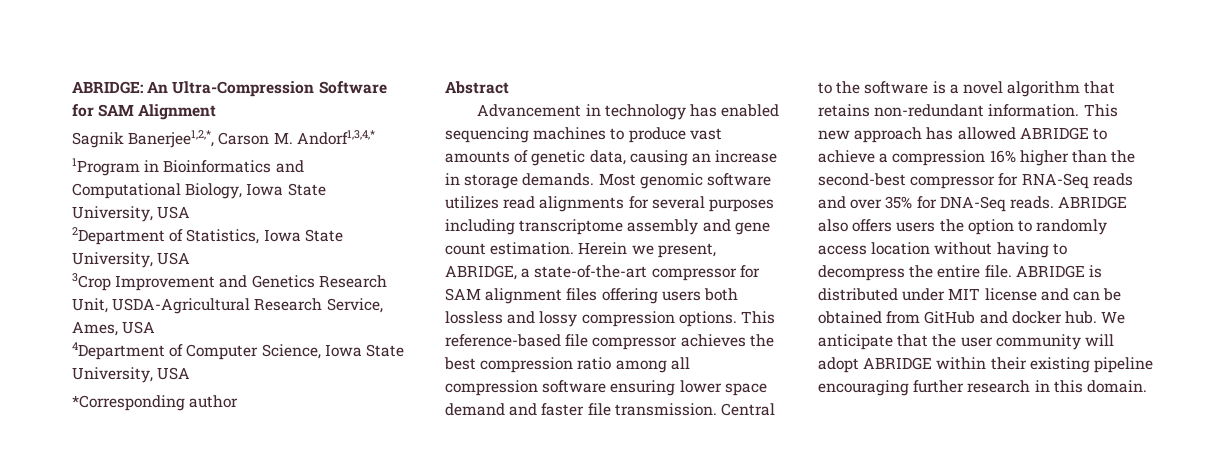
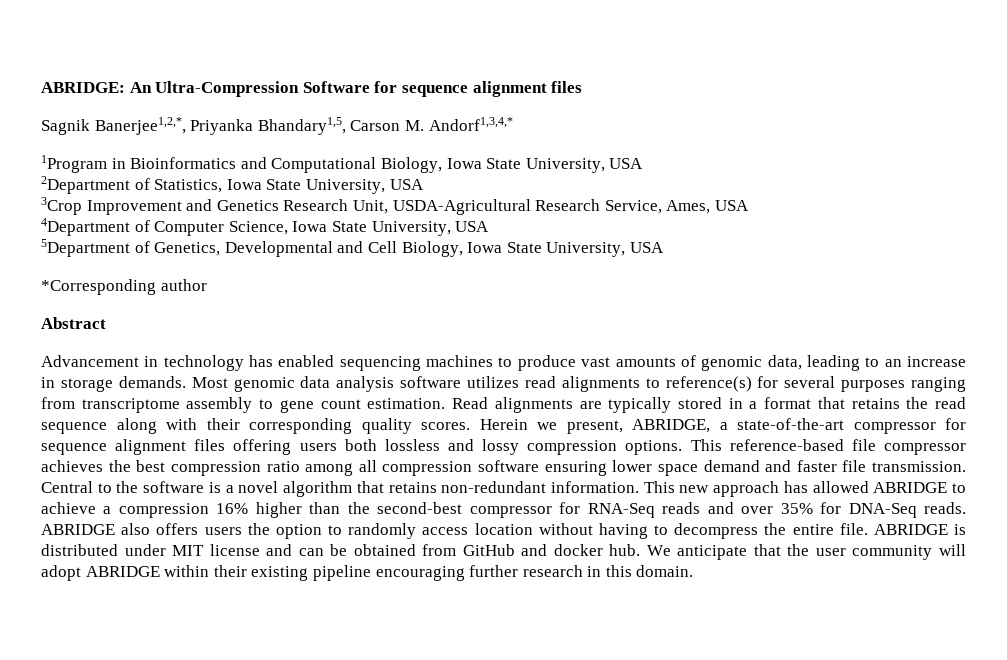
- ABRIDGE: An Ultra-Compression Software for SAM Alignment
+ ABRIDGE: An Ultra-Compression Software for sequence alignment files
- Sagnik Banerjee1,2,*, Carson M. Andorf1,3,4,*
+ Sagnik Banerjee1,2,*, Priyanka Bhandary1,5, Carson M. Andorf1,3,4,*
+ 5Department of Genetics, Developmental and Cell Biology, Iowa State University, USA
- Advancement in technology has enabled sequencing machines to produce vast amounts of genetic data, causing an increase in storage demands.
+ Advancement in technology has enabled sequencing machines to produce vast amounts of genomic data, leading to an increase in storage demands.
- Most genomic software utilizes read alignments for several purposes including transcriptome assembly and gene count estimation.
+ Most genomic data analysis software utilizes read alignments to reference(s) for several purposes ranging from transcriptome assembly to gene count estimation.
+ Read alignments are typically stored in a format that retains the read sequence along with their corresponding quality scores.
- Herein we present, ABRIDGE, a state-of-the-art compressor for SAM alignment files offering users both lossless and lossy compression options.
+ Herein we present, ABRIDGE, a state-of-the-art compressor for sequence alignment files offering users both lossless and lossy compression options.

